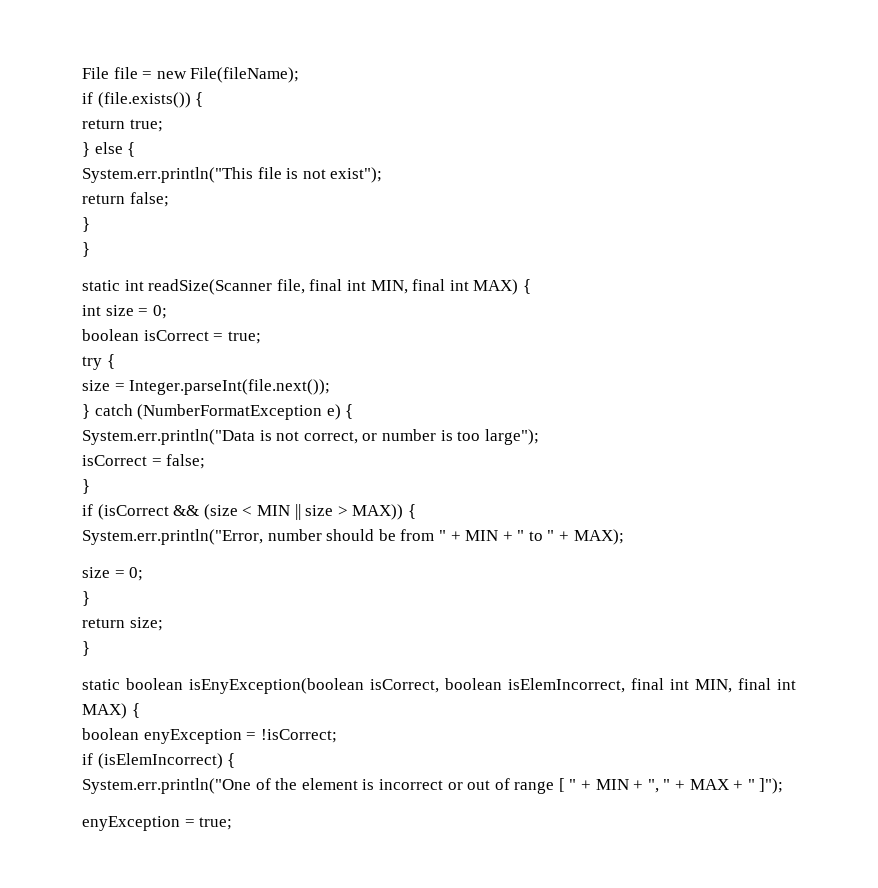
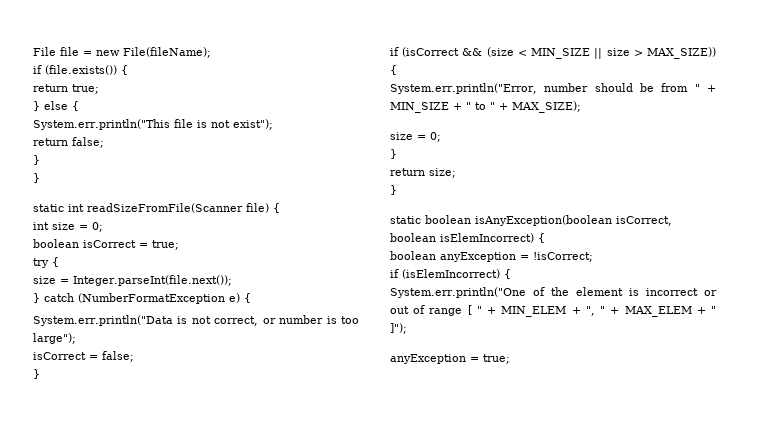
- static int readSize(Scanner file, final int MIN, final int MAX) {
+ static int readSizeFromFile(Scanner file) {
- if (isCorrect && (size < MIN || size > MAX)) {
+ if (isCorrect && (size < MIN_SIZE || size > MAX_SIZE)) {
- System.err.println("Error, number should be from " + MIN + " to " + MAX);
+ System.err.println("Error, number should be from " + MIN_SIZE + " to " + MAX_SIZE);
- static boolean isEnyException(boolean isCorrect, boolean isElemIncorrect, final int MIN, final int MAX) {
+ static boolean isAnyException(boolean isCorrect, boolean isElemIncorrect) {
- boolean enyException = !isCorrect;
+ boolean anyException = !isCorrect;
- System.err.println("One of the element is incorrect or out of range [ " + MIN + ", " + MAX + " ]");
+ System.err.println("One of the element is incorrect or out of range [ " + MIN_ELEM + ", " + MAX_ELEM + " ]");
- enyException = true;
+ anyException = true;

